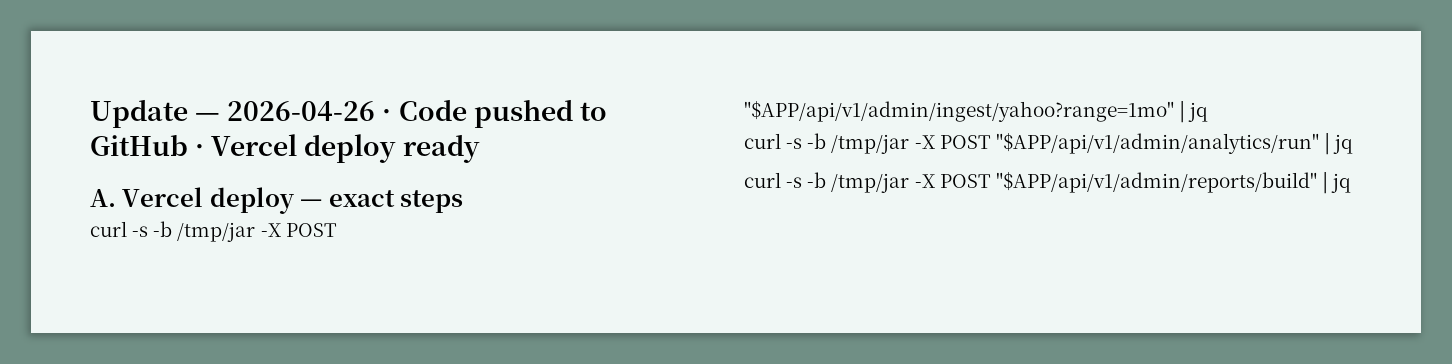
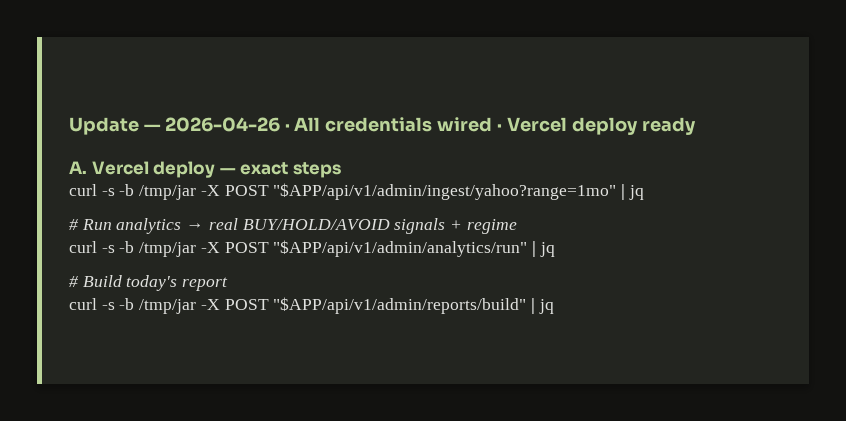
- Update — 2026-04-26 · Code pushed to GitHub · Vercel deploy ready
+ Update — 2026-04-26 · All credentials wired · Vercel deploy ready
+ # Run analytics → real BUY/HOLD/AVOID signals + regime
+ # Build today's report

